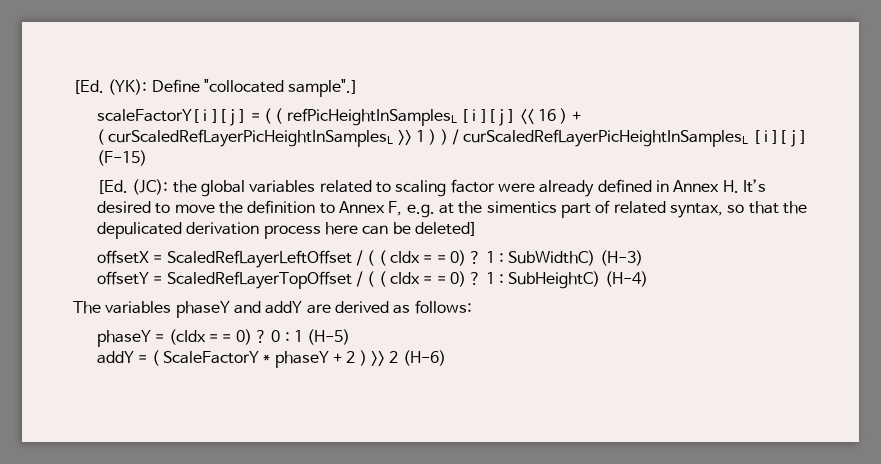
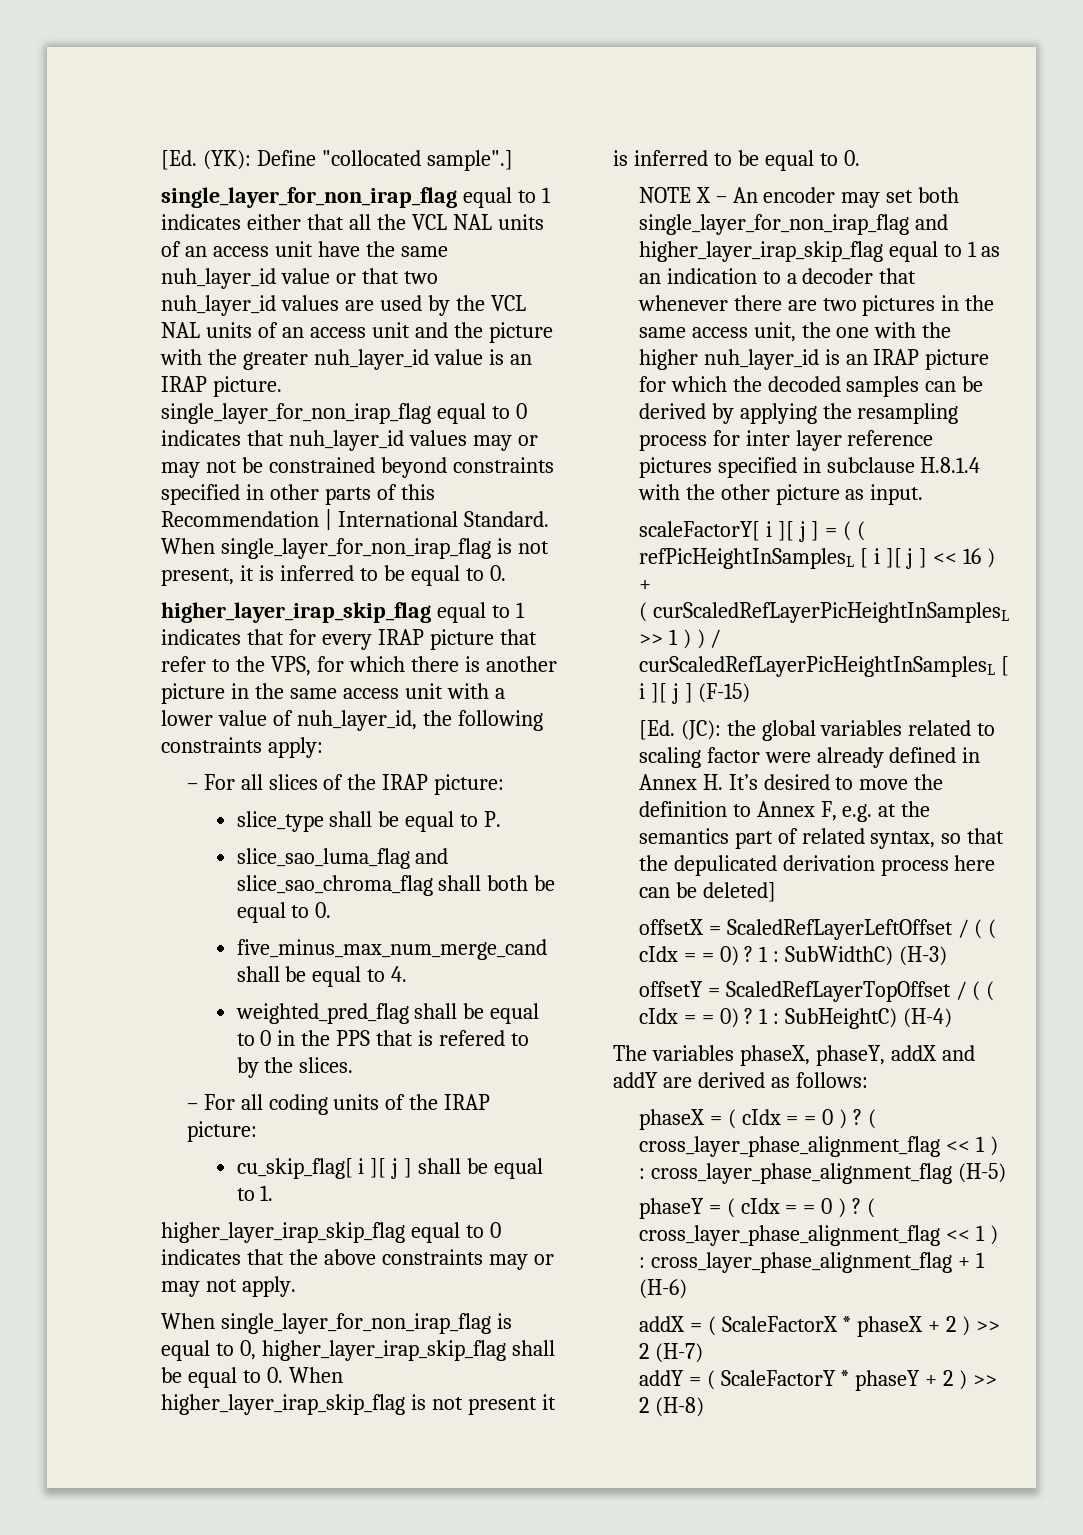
+ single_layer_for_non_irap_flag equal to 1 indicates either that all the VCL NAL units of an access unit have the same nuh_layer_id value or that two nuh_layer_id values are used by the VCL NAL units of an access unit and the picture with the greater nuh_layer_id value is an IRAP picture. single_layer_for_non_irap_flag equal to 0 indicates that nuh_layer_id values may or may not be constrained beyond constraints specified in other parts of this Recommendation | International Standard. When single_layer_for_non_irap_flag is not present, it is inferred to be equal to 0.
+ higher_layer_irap_skip_flag equal to 1 indicates that for every IRAP picture that refer to the VPS, for which there is another picture in the same access unit with a lower value of nuh_layer_id, the following constraints apply:
+ – For all slices of the IRAP picture:
+ slice_type shall be equal to P.
+ slice_sao_luma_flag and slice_sao_chroma_flag shall both be equal to 0.
+ five_minus_max_num_merge_cand shall be equal to 4.
+ weighted_pred_flag shall be equal to 0 in the PPS that is refered to by the slices.
+ – For all coding units of the IRAP picture:
+ cu_skip_flag[ i ][ j ] shall be equal to 1.
+ higher_layer_irap_skip_flag equal to 0 indicates that the above constraints may or may not apply.
+ When single_layer_for_non_irap_flag is equal to 0, higher_layer_irap_skip_flag shall be equal to 0. When higher_layer_irap_skip_flag is not present it is inferred to be equal to 0.
+ NOTE X – An encoder may set both single_layer_for_non_irap_flag and higher_layer_irap_skip_flag equal to 1 as an indication to a decoder that whenever there are two pictures in the same access unit, the one with the higher nuh_layer_id is an IRAP picture for which the decoded samples can be derived by applying the resampling process for inter layer reference pictures specified in subclause H.8.1.4 with the other picture as input.
- [Ed. (JC): the global variables related to scaling factor were already defined in Annex H. It’s desired to move the definition to Annex F, e.g. at the simentics part of related syntax, so that the depulicated derivation process here can be deleted]
+ [Ed. (JC): the global variables related to scaling factor were already defined in Annex H. It’s desired to move the definition to Annex F, e.g. at the semantics part of related syntax, so that the depulicated derivation process here can be deleted]
- The variables phaseY and addY are derived as follows:
+ The variables phaseX, phaseY, addX and addY are derived as follows:
- phaseY = (cIdx = = 0) ? 0 : 1 (H-5)
+ phaseX = ( cIdx = = 0 ) ? ( cross_layer_phase_alignment_flag << 1 ) : cross_layer_phase_alignment_flag (H-5)
+ phaseY = ( cIdx = = 0 ) ? ( cross_layer_phase_alignment_flag << 1 ) : cross_layer_phase_alignment_flag + 1 (H-6)
+ addX = ( ScaleFactorX * phaseX + 2 ) >> 2 (H-7)
- addY = ( ScaleFactorY * phaseY + 2 ) >> 2 (H-6)
+ addY = ( ScaleFactorY * phaseY + 2 ) >> 2 (H-8)

